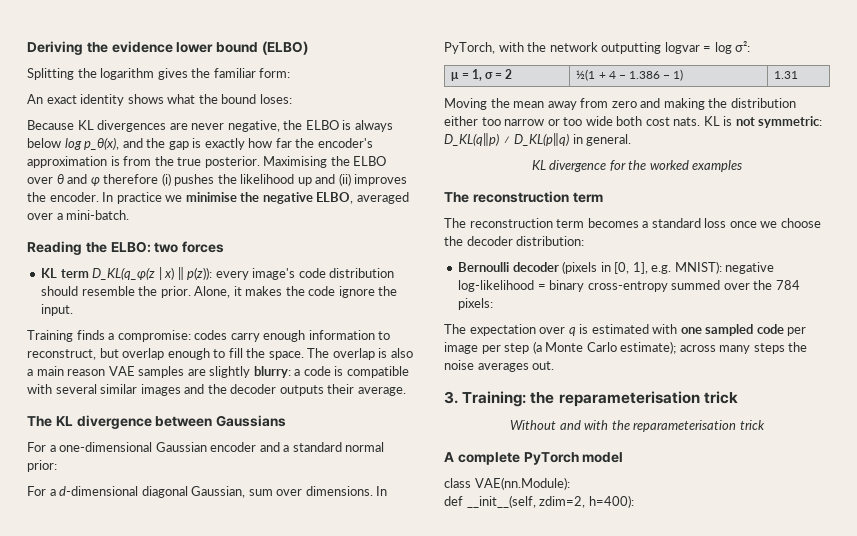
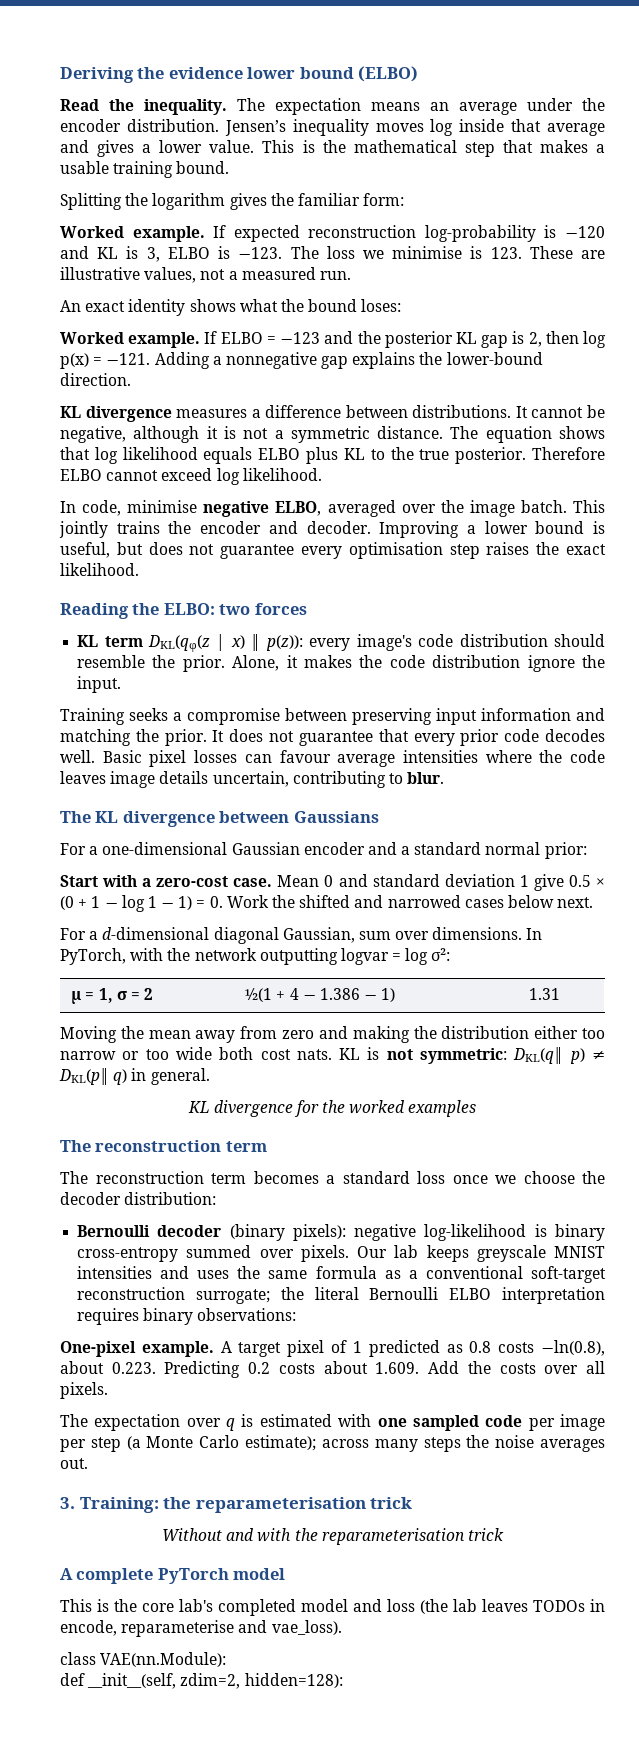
+ Read the inequality. The expectation means an average under the encoder distribution. Jensen’s inequality moves log inside that average and gives a lower value. This is the mathematical step that makes a usable training bound.
+ Worked example. If expected reconstruction log-probability is −120 and KL is 3, ELBO is −123. The loss we minimise is 123. These are illustrative values, not a measured run.
- Because KL divergences are never negative, the ELBO is always below log p_θ(x), and the gap is exactly how far the encoder's approximation is from the true posterior. Maximising the ELBO over θ and φ therefore (i) pushes the likelihood up and (ii) improves the encoder. In practice we minimise the negative ELBO, averaged over a mini-batch.
+ Worked example. If ELBO = −123 and the posterior KL gap is 2, then log p(x) = −121. Adding a nonnegative gap explains the lower-bound direction.
+ KL divergence measures a difference between distributions. It cannot be negative, although it is not a symmetric distance. The equation shows that log likelihood equals ELBO plus KL to the true posterior. Therefore ELBO cannot exceed log likelihood.
+ In code, minimise negative ELBO, averaged over the image batch. This jointly trains the encoder and decoder. Improving a lower bound is useful, but does not guarantee every optimisation step raises the exact likelihood.
- KL term D_KL(q_φ(z | x) ‖ p(z)): every image's code distribution should resemble the prior.
+ KL term DKL(qφ(z | x) ‖ p(z)): every image's code distribution should resemble the prior.
- Alone, it makes the code ignore the input.
+ Alone, it makes the code distribution ignore the input.
- Training finds a compromise: codes carry enough information to reconstruct, but overlap enough to fill the space. The overlap is also a main reason VAE samples are slightly blurry: a code is compatible with several similar images and the decoder outputs their average.
+ Training seeks a compromise between preserving input information and matching the prior. It does not guarantee that every prior code decodes well. Basic pixel losses can favour average intensities where the code leaves image details uncertain, contributing to blur.
+ Start with a zero-cost case. Mean 0 and standard deviation 1 give 0.5 × (0 + 1 − log 1 − 1) = 0. Work the shifted and narrowed cases below next.
- KL is not symmetric: D_KL(q‖p) ≠ D_KL(p‖q) in general.
+ KL is not symmetric: DKL(q‖ p) ≠ DKL(p‖ q) in general.
- Bernoulli decoder (pixels in [0, 1], e.g. MNIST): negative log-likelihood = binary cross-entropy summed over the 784 pixels:
+ Bernoulli decoder (binary pixels): negative log-likelihood is binary cross-entropy summed over pixels. Our lab keeps greyscale MNIST intensities and uses the same formula as a conventional soft-target reconstruction surrogate; the literal Bernoulli ELBO interpretation requires binary observations:
+ One-pixel example. A target pixel of 1 predicted as 0.8 costs −ln(0.8), about 0.223. Predicting 0.2 costs about 1.609. Add the costs over all pixels.
+ This is the core lab's completed model and loss (the lab leaves TODOs in encode, reparameterise and vae_loss).
- def __init__(self, zdim=2, h=400):
+ def __init__(self, zdim=2, hidden=128):

